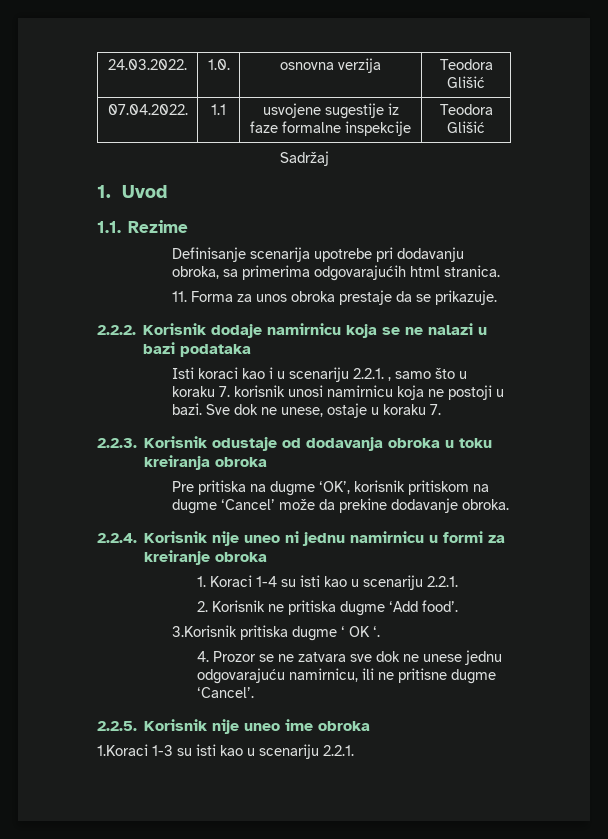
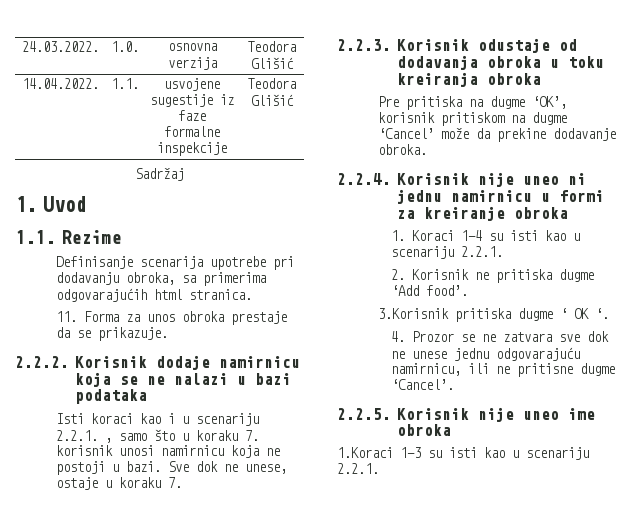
- 07.04.2022. | 1.1 | usvojene sugestije iz faze formalne inspekcije | Teodora Glišić
+ 14.04.2022. | 1.1. | usvojene sugestije iz faze formalne inspekcije | Teodora Glišić

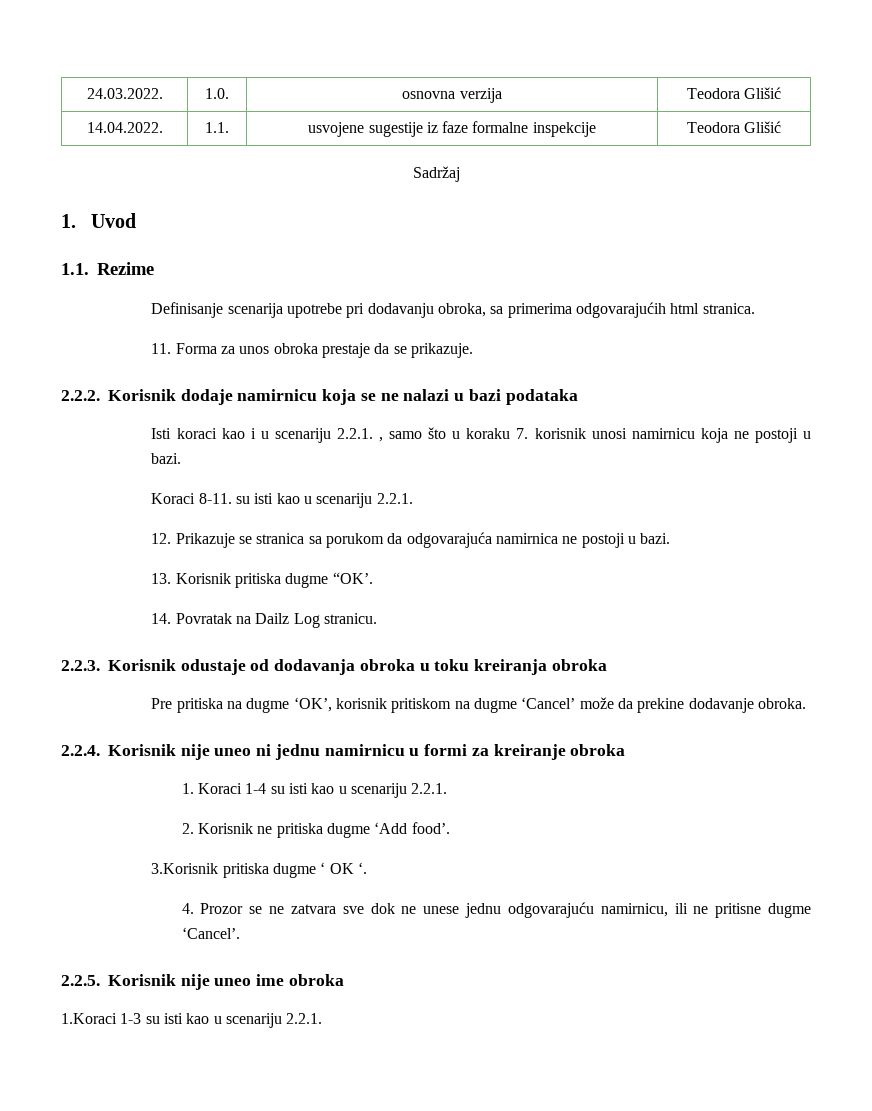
- Isti koraci kao i u scenariju 2.2.1. , samo što u koraku 7. korisnik unosi namirnicu koja ne postoji u bazi. Sve dok ne unese, ostaje u koraku 7.
+ Isti koraci kao i u scenariju 2.2.1. , samo što u koraku 7. korisnik unosi namirnicu koja ne postoji u bazi.
+ Koraci 8-11. su isti kao u scenariju 2.2.1.
+ 12. Prikazuje se stranica sa porukom da odgovarajuća namirnica ne postoji u bazi.
+ 13. Korisnik pritiska dugme “OK’.
+ 14. Povratak na Dailz Log stranicu.

